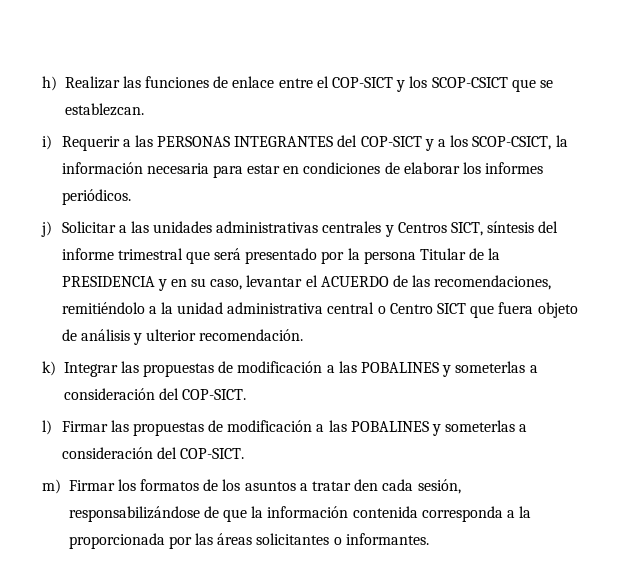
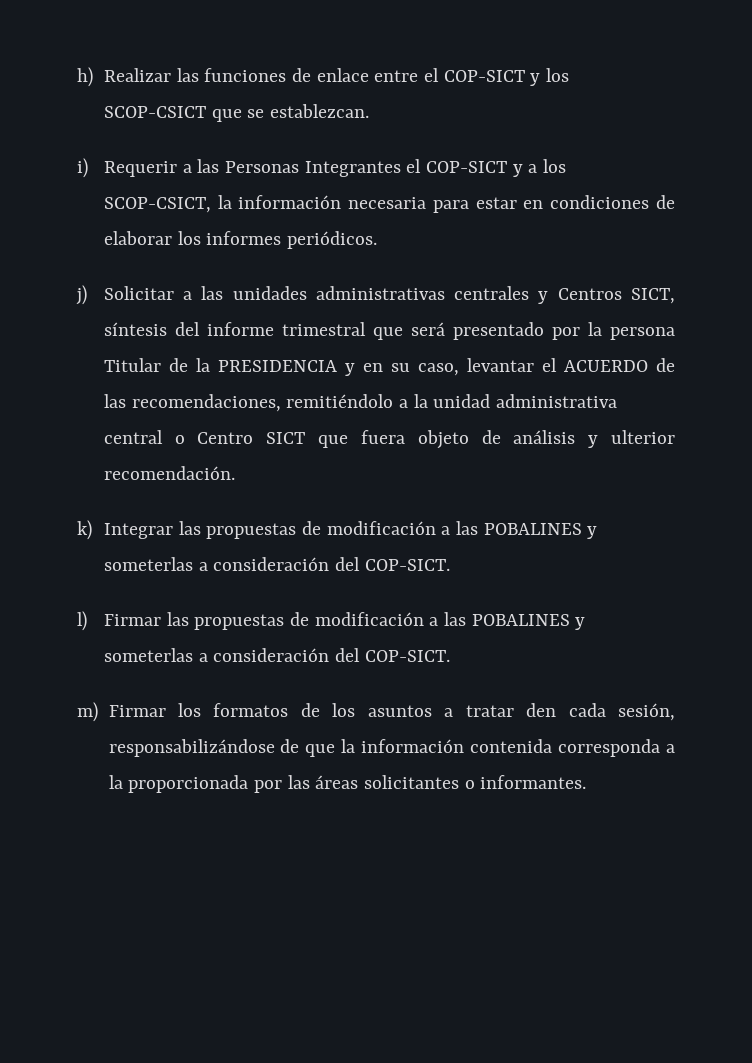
- i) Requerir a las PERSONAS INTEGRANTES del COP-SICT y a los SCOP-CSICT, la información necesaria para estar en condiciones de elaborar los informes periódicos.
+ i) Requerir a las Personas Integrantes el COP-SICT y a los SCOP-CSICT, la información necesaria para estar en condiciones de elaborar los informes periódicos.

